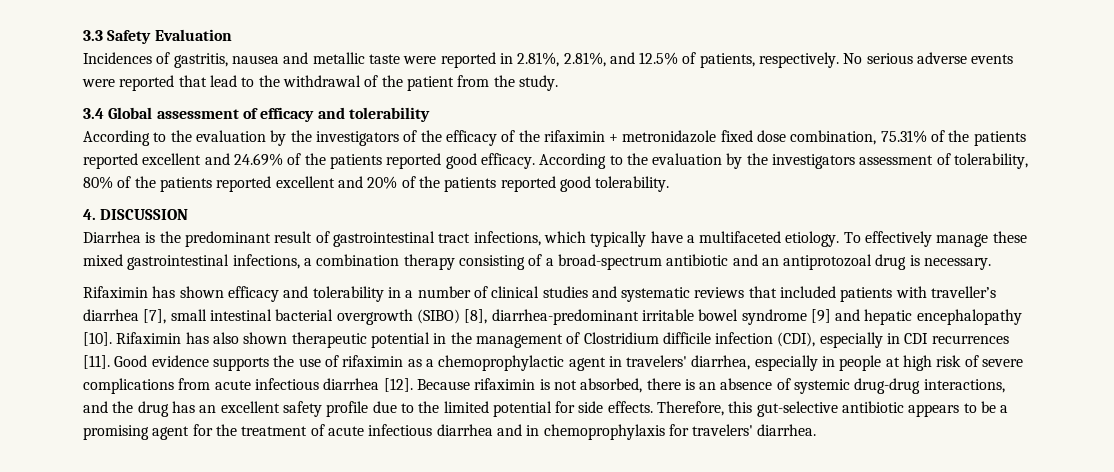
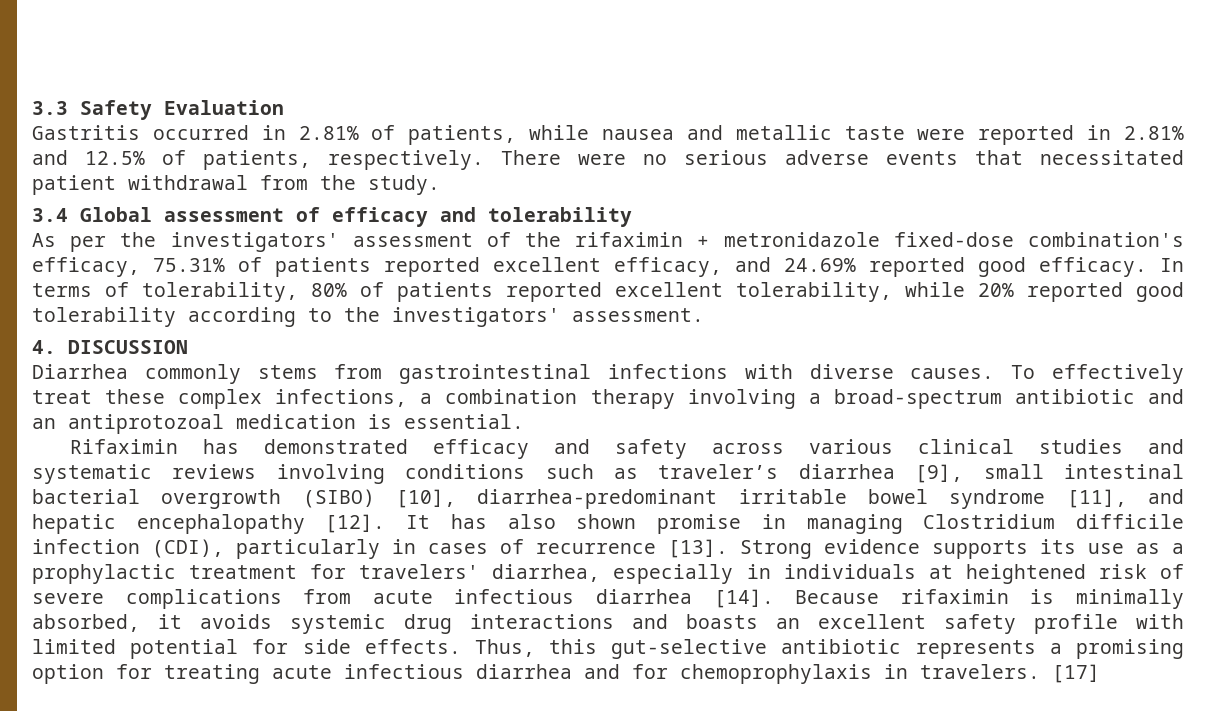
- Incidences of gastritis, nausea and metallic taste were reported in 2.81%, 2.81%, and 12.5% of patients, respectively.
+ Gastritis occurred in 2.81% of patients, while nausea and metallic taste were reported in 2.81% and 12.5% of patients, respectively.
- No serious adverse events were reported that lead to the withdrawal of the patient from the study.
+ There were no serious adverse events that necessitated patient withdrawal from the study.
- According to the evaluation by the investigators of the efficacy of the rifaximin + metronidazole fixed dose combination, 75.31% of the patients reported excellent and 24.69% of the patients reported good efficacy. According to the evaluation by the investigators assessment of tolerability, 80% of the patients reported excellent and 20% of the patients reported good tolerability.
+ As per the investigators' assessment of the rifaximin + metronidazole fixed-dose combination's efficacy, 75.31% of patients reported excellent efficacy, and 24.69% reported good efficacy. In terms of tolerability, 80% of patients reported excellent tolerability, while 20% reported good tolerability according to the investigators' assessment.
  4. DISCUSSION
- Diarrhea is the predominant result of gastrointestinal tract infections, which typically have a multifaceted etiology. To effectively manage these mixed gastrointestinal infections, a combination therapy consisting of a broad-spectrum antibiotic and an antiprotozoal drug is necessary.
- Rifaximin has shown efficacy and tolerability in a number of clinical studies and systematic reviews that included patients with traveller’s diarrhea [7], small intestinal bacterial overgrowth (SIBO) [8], diarrhea-predominant irritable bowel syndrome [9] and hepatic encephalopathy [10]. Rifaximin has also shown therapeutic potential in the management of Clostridium difficile infection (CDI), especially in CDI recurrences [11]. Good evidence supports the use of rifaximin as a chemoprophylactic agent in travelers' diarrhea, especially in people at high risk of severe complications from acute infectious diarrhea [12].
+ Diarrhea commonly stems from gastrointestinal infections with diverse causes. To effectively treat these complex infections, a combination therapy involving a broad-spectrum antibiotic and an antiprotozoal medication is essential.
+ Rifaximin has demonstrated efficacy and safety across various clinical studies and systematic reviews involving conditions such as traveler’s diarrhea [9], small intestinal bacterial overgrowth (SIBO) [10], diarrhea-predominant irritable bowel syndrome [11], and hepatic encephalopathy [12]. It has also shown promise in managing Clostridium difficile infection (CDI), particularly in cases of recurrence [13]. Strong evidence supports its use as a prophylactic treatment for travelers' diarrhea, especially in individuals at heightened risk of severe complications from acute infectious diarrhea [14].
- Because rifaximin is not absorbed, there is an absence of systemic drug-drug interactions, and the drug has an excellent safety profile due to the limited potential for side effects.
+ Because rifaximin is minimally absorbed, it avoids systemic drug interactions and boasts an excellent safety profile with limited potential for side effects.
- Therefore, this gut-selective antibiotic appears to be a promising agent for the treatment of acute infectious diarrhea and in chemoprophylaxis for travelers' diarrhea.
+ Thus, this gut-selective antibiotic represents a promising option for treating acute infectious diarrhea and for chemoprophylaxis in travelers. [17]

